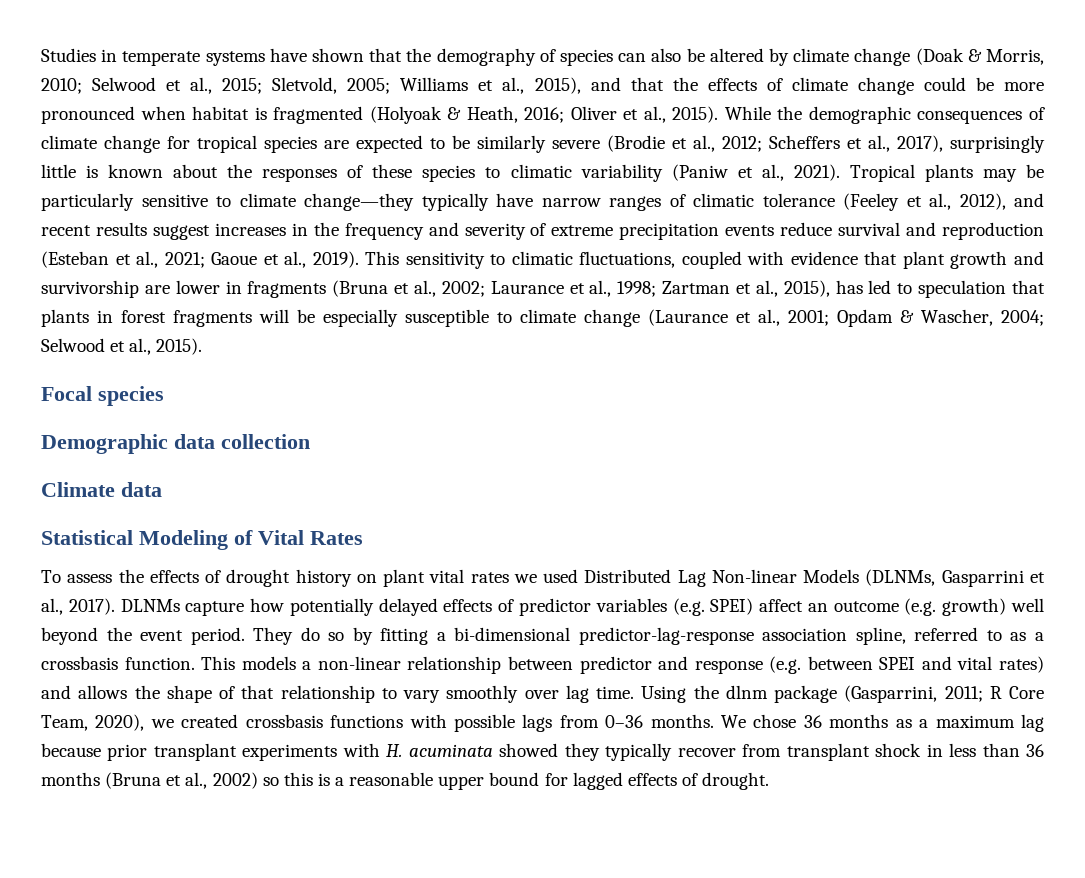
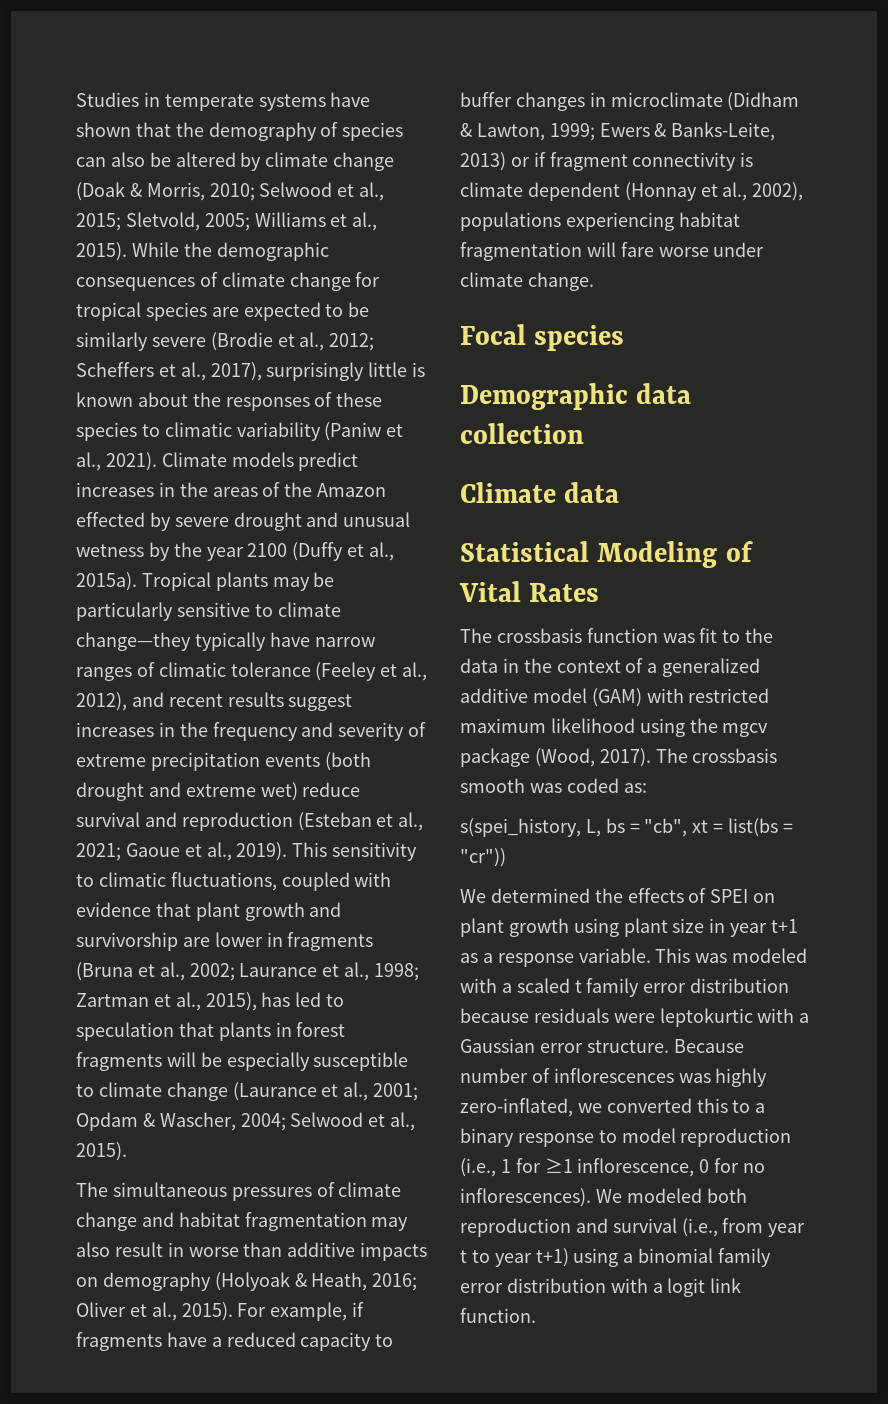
- Studies in temperate systems have shown that the demography of species can also be altered by climate change (Doak & Morris, 2010; Selwood et al., 2015; Sletvold, 2005; Williams et al., 2015), and that the effects of climate change could be more pronounced when habitat is fragmented (Holyoak & Heath, 2016; Oliver et al., 2015).
+ Studies in temperate systems have shown that the demography of species can also be altered by climate change (Doak & Morris, 2010; Selwood et al., 2015; Sletvold, 2005; Williams et al., 2015).
+ Climate models predict increases in the areas of the Amazon effected by severe drought and unusual wetness by the year 2100 (Duffy et al., 2015a).
- Tropical plants may be particularly sensitive to climate change—they typically have narrow ranges of climatic tolerance (Feeley et al., 2012), and recent results suggest increases in the frequency and severity of extreme precipitation events reduce survival and reproduction (Esteban et al., 2021; Gaoue et al., 2019).
+ Tropical plants may be particularly sensitive to climate change—they typically have narrow ranges of climatic tolerance (Feeley et al., 2012), and recent results suggest increases in the frequency and severity of extreme precipitation events (both drought and extreme wet) reduce survival and reproduction (Esteban et al., 2021; Gaoue et al., 2019).
+ The simultaneous pressures of climate change and habitat fragmentation may also result in worse than additive impacts on demography (Holyoak & Heath, 2016; Oliver et al., 2015). For example, if fragments have a reduced capacity to buffer changes in microclimate (Didham & Lawton, 1999; Ewers & Banks-Leite, 2013) or if fragment connectivity is climate dependent (Honnay et al., 2002), populations experiencing habitat fragmentation will fare worse under climate change.
- To assess the effects of drought history on plant vital rates we used Distributed Lag Non-linear Models (DLNMs, Gasparrini et al., 2017). DLNMs capture how potentially delayed effects of predictor variables (e.g. SPEI) affect an outcome (e.g. growth) well beyond the event period. They do so by fitting a bi-dimensional predictor-lag-response association spline, referred to as a crossbasis function. This models a non-linear relationship between predictor and response (e.g. between SPEI and vital rates) and allows the shape of that relationship to vary smoothly over lag time. Using the dlnm package (Gasparrini, 2011; R Core Team, 2020), we created crossbasis functions with possible lags from 0–36 months. We chose 36 months as a maximum lag because prior transplant experiments with H. acuminata showed they typically recover from transplant shock in less than 36 months (Bruna et al., 2002) so this is a reasonable upper bound for lagged effects of drought.
+ The crossbasis function was fit to the data in the context of a generalized additive model (GAM) with restricted maximum likelihood using the mgcv package (Wood, 2017). The crossbasis smooth was coded as:
+ s(spei_history, L, bs = "cb", xt = list(bs = "cr"))
+ We determined the effects of SPEI on plant growth using plant size in year t+1 as a response variable. This was modeled with a scaled t family error distribution because residuals were leptokurtic with a Gaussian error structure. Because number of inflorescences was highly zero-inflated, we converted this to a binary response to model reproduction (i.e., 1 for ≥1 inflorescence, 0 for no inflorescences). We modeled both reproduction and survival (i.e., from year t to year t+1) using a binomial family error distribution with a logit link function.

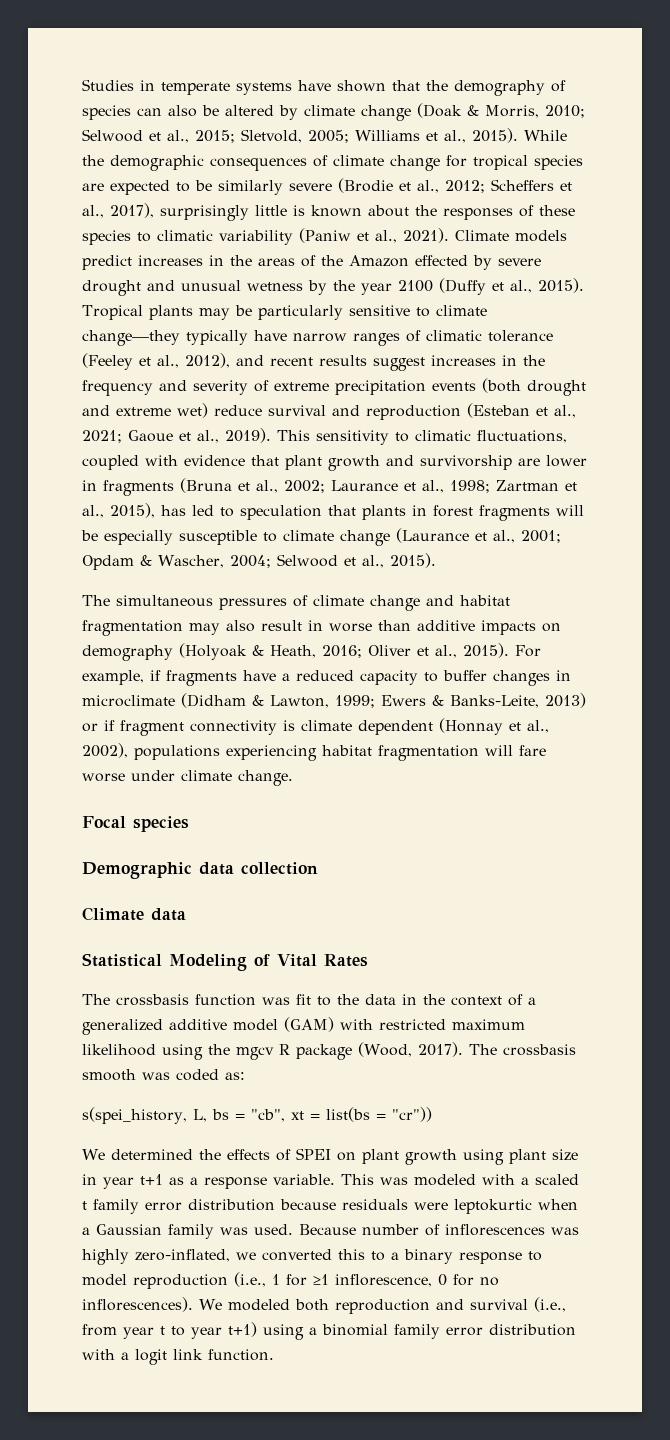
- Climate models predict increases in the areas of the Amazon effected by severe drought and unusual wetness by the year 2100 (Duffy et al., 2015a).
+ Climate models predict increases in the areas of the Amazon effected by severe drought and unusual wetness by the year 2100 (Duffy et al., 2015).
- The crossbasis function was fit to the data in the context of a generalized additive model (GAM) with restricted maximum likelihood using the mgcv package (Wood, 2017).
+ The crossbasis function was fit to the data in the context of a generalized additive model (GAM) with restricted maximum likelihood using the mgcv R package (Wood, 2017).
- This was modeled with a scaled t family error distribution because residuals were leptokurtic with a Gaussian error structure.
+ This was modeled with a scaled t family error distribution because residuals were leptokurtic when a Gaussian family was used.

